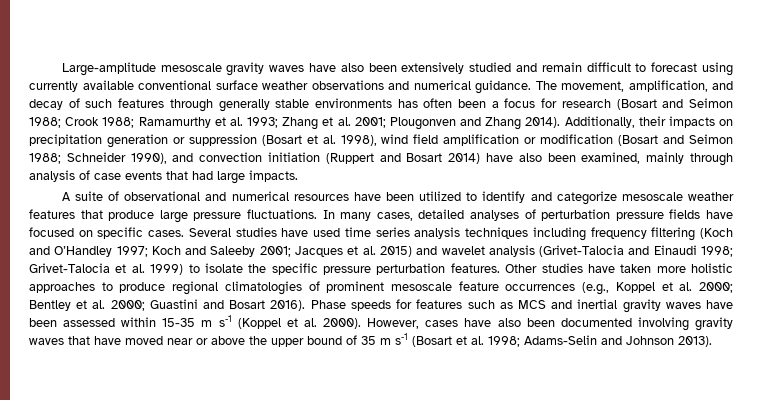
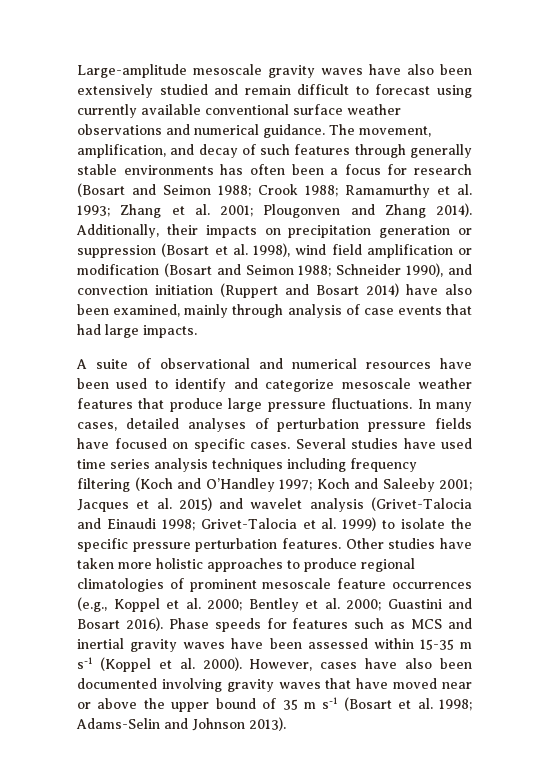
- A suite of observational and numerical resources have been utilized to identify and categorize mesoscale weather features that produce large pressure fluctuations.
+ A suite of observational and numerical resources have been used to identify and categorize mesoscale weather features that produce large pressure fluctuations.

